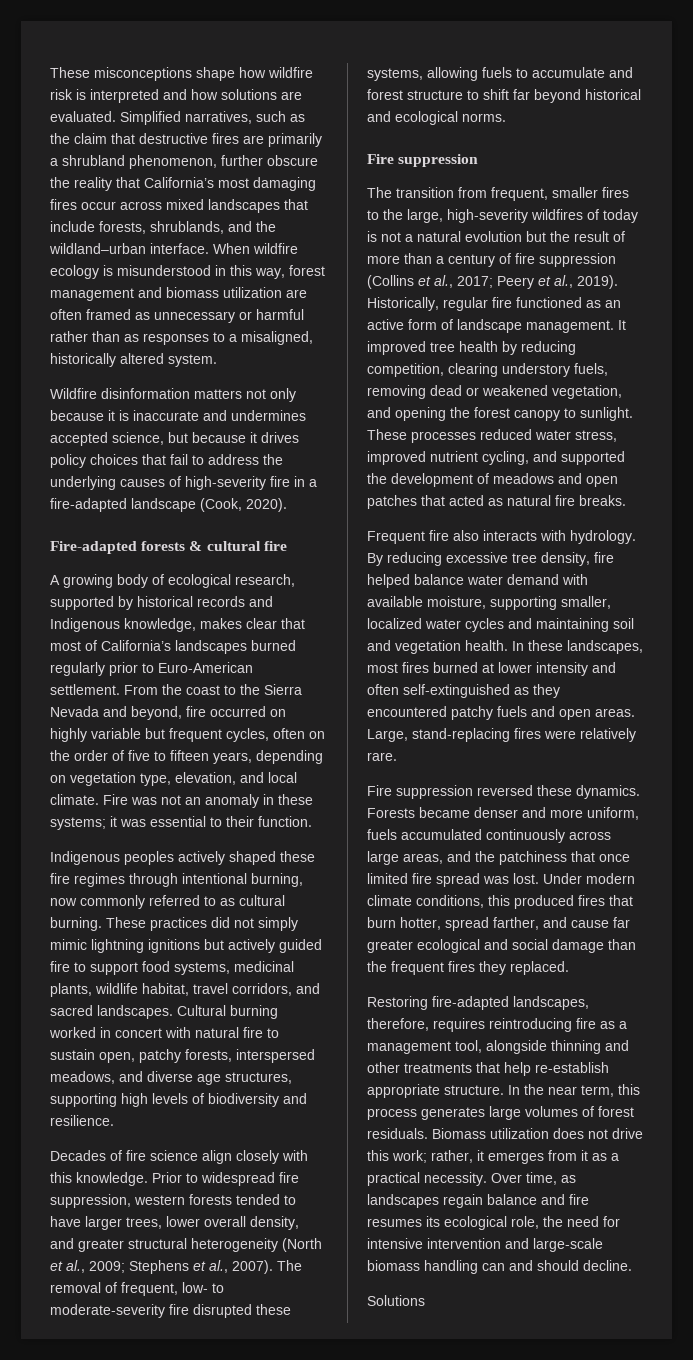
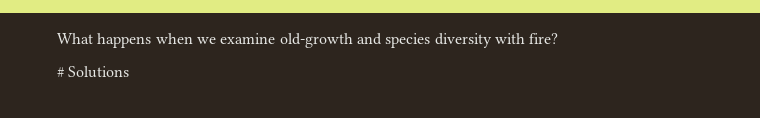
- These misconceptions shape how wildfire risk is interpreted and how solutions are evaluated. Simplified narratives, such as the claim that destructive fires are primarily a shrubland phenomenon, further obscure the reality that California’s most damaging fires occur across mixed landscapes that include forests, shrublands, and the wildland–urban interface. When wildfire ecology is misunderstood in this way, forest management and biomass utilization are often framed as unnecessary or harmful rather than as responses to a misaligned, historically altered system.
- Wildfire disinformation matters not only because it is inaccurate and undermines accepted science, but because it drives policy choices that fail to address the underlying causes of high-severity fire in a fire-adapted landscape (Cook, 2020).
- Fire-adapted forests & cultural fire
- A growing body of ecological research, supported by historical records and Indigenous knowledge, makes clear that most of California’s landscapes burned regularly prior to Euro-American settlement. From the coast to the Sierra Nevada and beyond, fire occurred on highly variable but frequent cycles, often on the order of five to fifteen years, depending on vegetation type, elevation, and local climate. Fire was not an anomaly in these systems; it was essential to their function.
- Indigenous peoples actively shaped these fire regimes through intentional burning, now commonly referred to as cultural burning. These practices did not simply mimic lightning ignitions but actively guided fire to support food systems, medicinal plants, wildlife habitat, travel corridors, and sacred landscapes. Cultural burning worked in concert with natural fire to sustain open, patchy forests, interspersed meadows, and diverse age structures, supporting high levels of biodiversity and resilience.
- Decades of fire science align closely with this knowledge. Prior to widespread fire suppression, western forests tended to have larger trees, lower overall density, and greater structural heterogeneity (North et al., 2009; Stephens et al., 2007). The removal of frequent, low- to moderate-severity fire disrupted these systems, allowing fuels to accumulate and forest structure to shift far beyond historical and ecological norms.
- Fire suppression
- The transition from frequent, smaller fires to the large, high-severity wildfires of today is not a natural evolution but the result of more than a century of fire suppression (Collins et al., 2017; Peery et al., 2019). Historically, regular fire functioned as an active form of landscape management. It improved tree health by reducing competition, clearing understory fuels, removing dead or weakened vegetation, and opening the forest canopy to sunlight. These processes reduced water stress, improved nutrient cycling, and supported the development of meadows and open patches that acted as natural fire breaks.
- Frequent fire also interacts with hydrology. By reducing excessive tree density, fire helped balance water demand with available moisture, supporting smaller, localized water cycles and maintaining soil and vegetation health. In these landscapes, most fires burned at lower intensity and often self-extinguished as they encountered patchy fuels and open areas. Large, stand-replacing fires were relatively rare.
- Fire suppression reversed these dynamics. Forests became denser and more uniform, fuels accumulated continuously across large areas, and the patchiness that once limited fire spread was lost. Under modern climate conditions, this produced fires that burn hotter, spread farther, and cause far greater ecological and social damage than the frequent fires they replaced.
- Restoring fire-adapted landscapes, therefore, requires reintroducing fire as a management tool, alongside thinning and other treatments that help re-establish appropriate structure. In the near term, this process generates large volumes of forest residuals. Biomass utilization does not drive this work; rather, it emerges from it as a practical necessity. Over time, as landscapes regain balance and fire resumes its ecological role, the need for intensive intervention and large-scale biomass handling can and should decline.
- Solutions
+ What happens when we examine old-growth and species diversity with fire?
+ # Solutions

